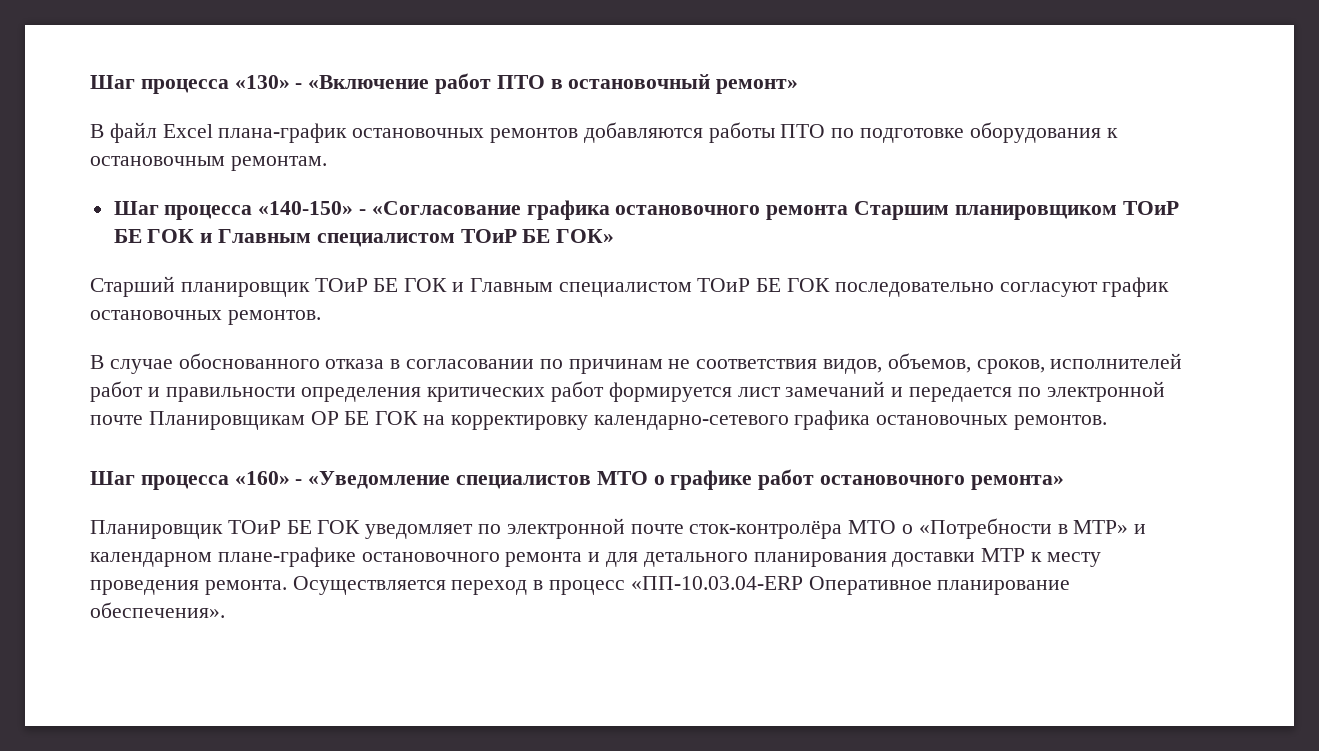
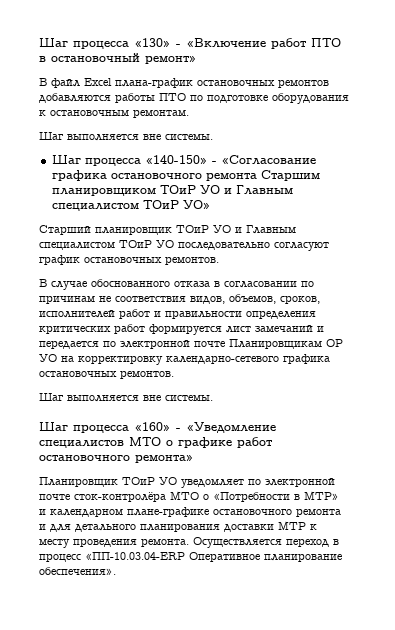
  В файл Excel плана-график остановочных ремонтов добавляются работы ПТО по подготовке оборудования к остановочным ремонтам.
+ Шаг выполняется вне системы.
- Шаг процесса «140-150» - «Согласование графика остановочного ремонта Старшим планировщиком ТОиР БЕ ГОК и Главным специалистом ТОиР БЕ ГОК»
+ Шаг процесса «140-150» - «Согласование графика остановочного ремонта Старшим планировщиком ТОиР УО и Главным специалистом ТОиР УО»
- Старший планировщик ТОиР БЕ ГОК и Главным специалистом ТОиР БЕ ГОК последовательно согласуют график остановочных ремонтов.
+ Старший планировщик ТОиР УО и Главным специалистом ТОиР УО последовательно согласуют график остановочных ремонтов.
- В случае обоснованного отказа в согласовании по причинам не соответствия видов, объемов, сроков, исполнителей работ и правильности определения критических работ формируется лист замечаний и передается по электронной почте Планировщикам ОР БЕ ГОК на корректировку календарно-сетевого графика остановочных ремонтов.
+ В случае обоснованного отказа в согласовании по причинам не соответствия видов, объемов, сроков, исполнителей работ и правильности определения критических работ формируется лист замечаний и передается по электронной почте Планировщикам ОР УО на корректировку календарно-сетевого графика остановочных ремонтов.
+ Шаг выполняется вне системы.
- Планировщик ТОиР БЕ ГОК уведомляет по электронной почте сток-контролёра МТО о «Потребности в МТР» и календарном плане-графике остановочного ремонта и для детального планирования доставки МТР к месту проведения ремонта.
+ Планировщик ТОиР УО уведомляет по электронной почте сток-контролёра МТО о «Потребности в МТР» и календарном плане-графике остановочного ремонта и для детального планирования доставки МТР к месту проведения ремонта.

